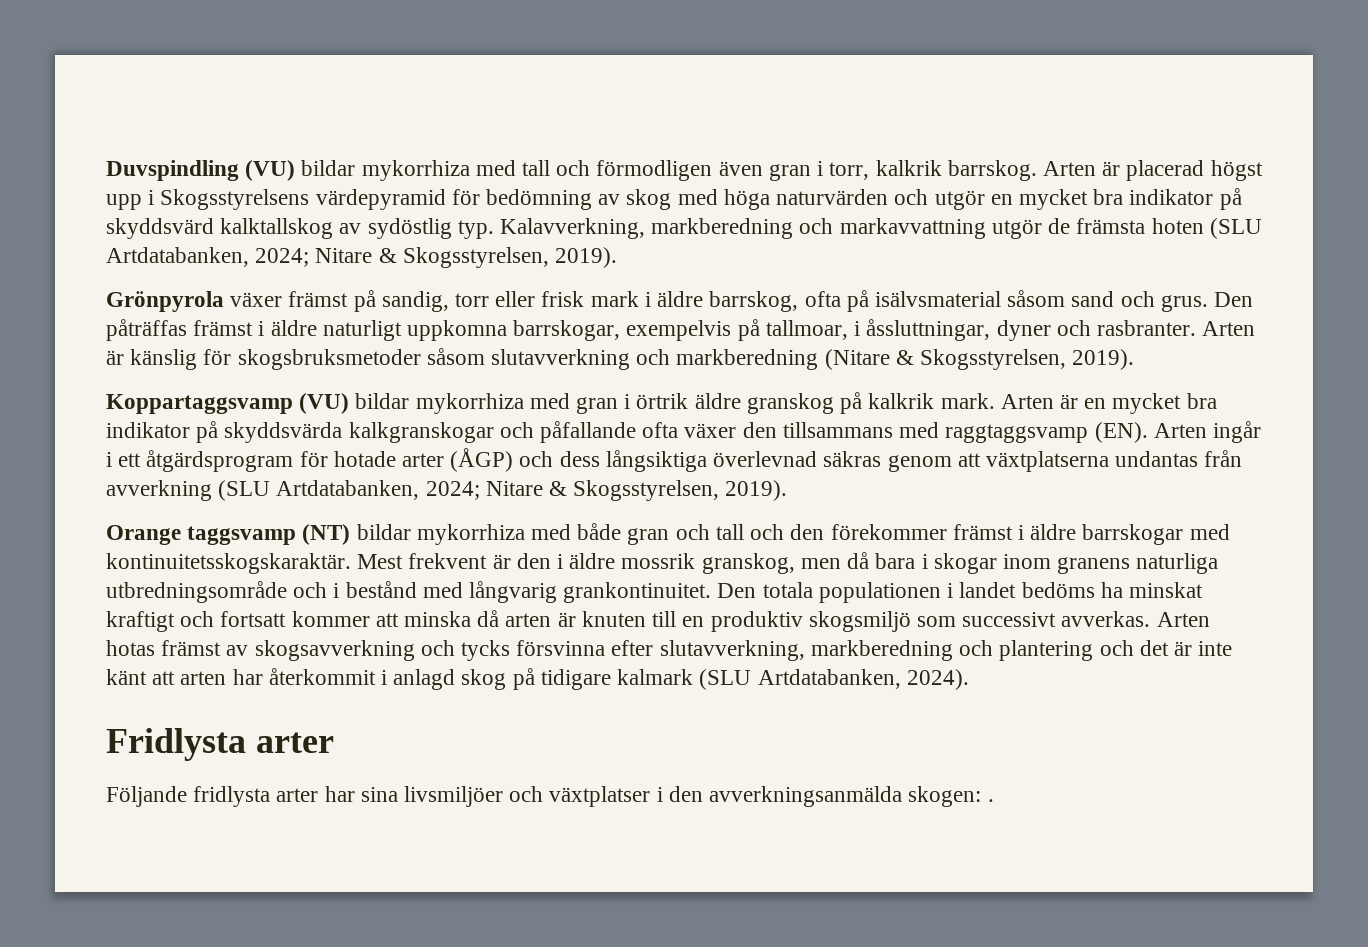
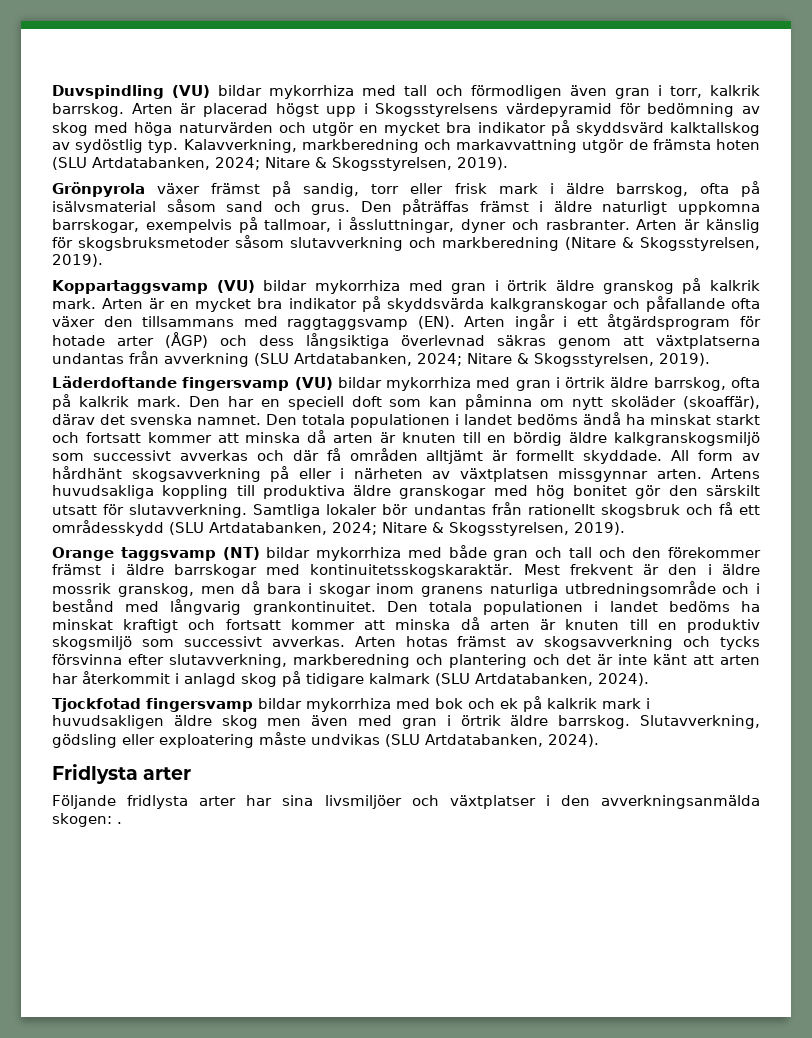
+ Läderdoftande fingersvamp (VU) bildar mykorrhiza med gran i örtrik äldre barrskog, ofta på kalkrik mark. Den har en speciell doft som kan påminna om nytt skoläder (skoaffär), därav det svenska namnet. Den totala populationen i landet bedöms ändå ha minskat starkt och fortsatt kommer att minska då arten är knuten till en bördig äldre kalkgranskogsmiljö som successivt avverkas och där få områden alltjämt är formellt skyddade. All form av hårdhänt skogsavverkning på eller i närheten av växtplatsen missgynnar arten. Artens huvudsakliga koppling till produktiva äldre granskogar med hög bonitet gör den särskilt utsatt för slutavverkning. Samtliga lokaler bör undantas från rationellt skogsbruk och få ett områdesskydd (SLU Artdatabanken, 2024; Nitare & Skogsstyrelsen, 2019).
+ Tjockfotad fingersvamp bildar mykorrhiza med bok och ek på kalkrik mark i huvudsakligen äldre skog men även med gran i örtrik äldre barrskog. Slutavverkning, gödsling eller exploatering måste undvikas (SLU Artdatabanken, 2024).

